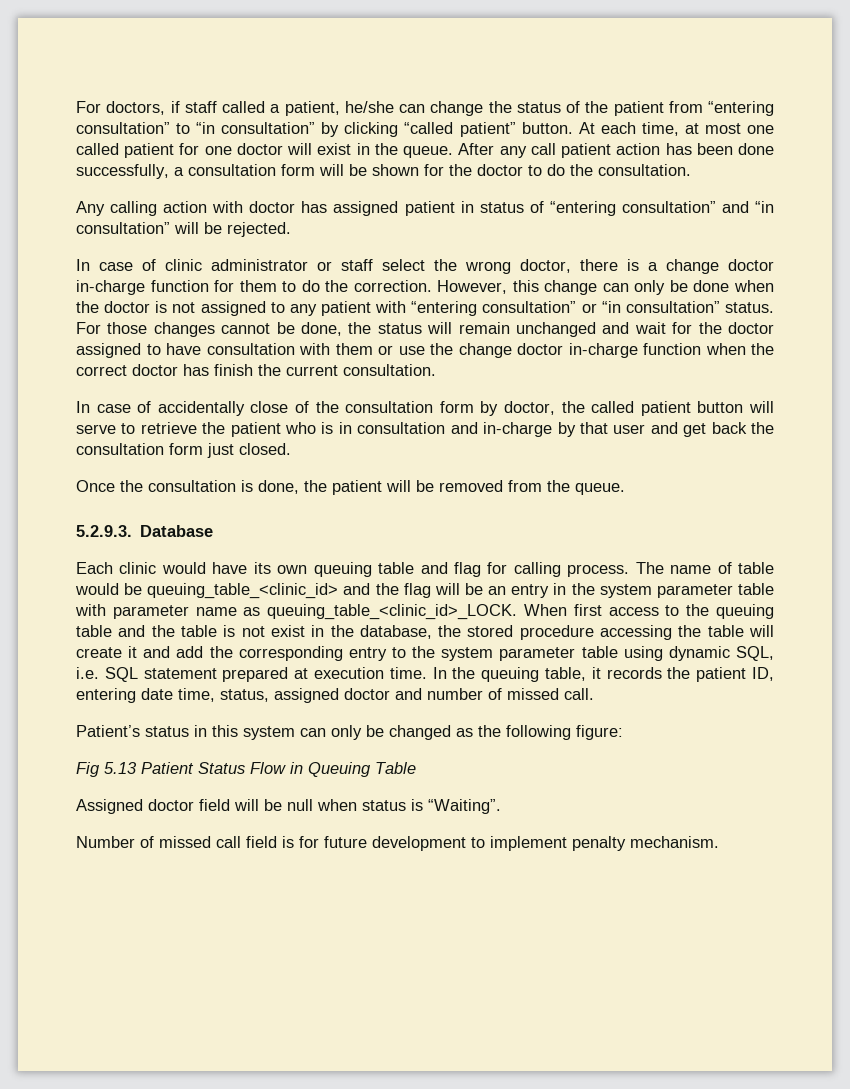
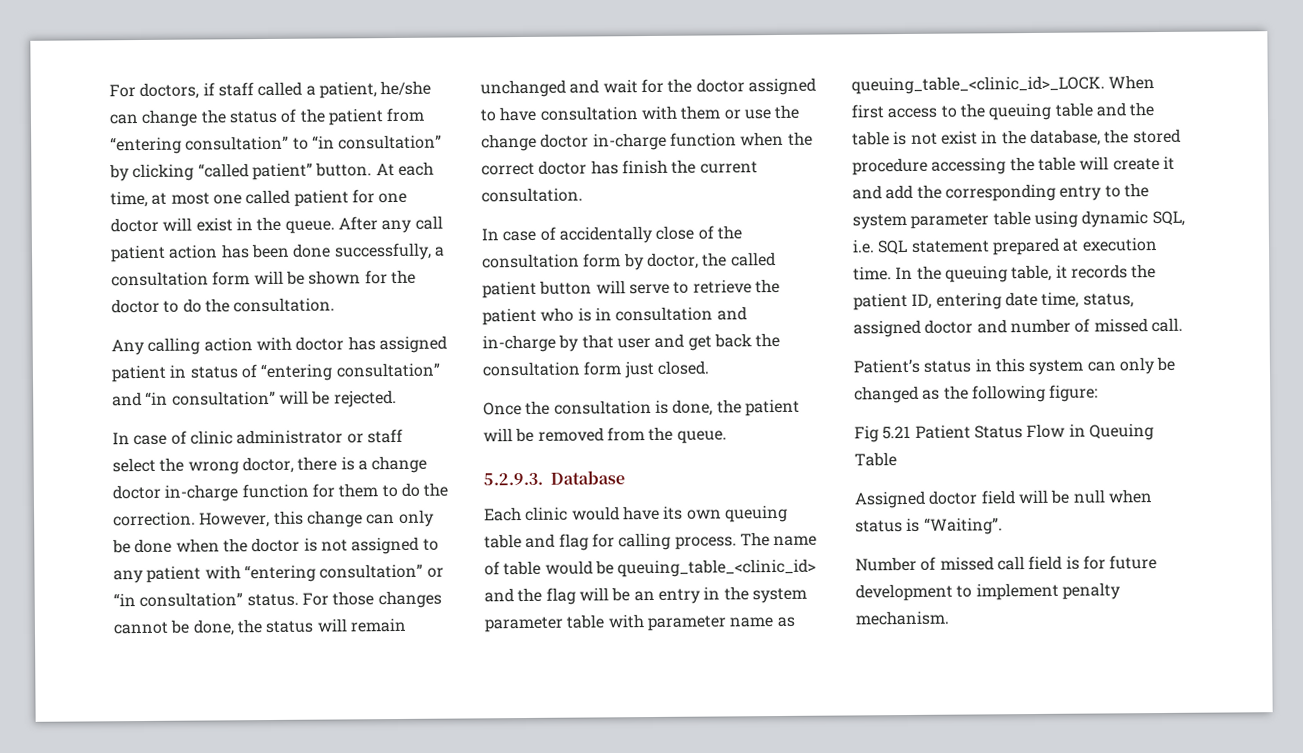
- Fig 5.13 Patient Status Flow in Queuing Table
+ Fig 5.21 Patient Status Flow in Queuing Table

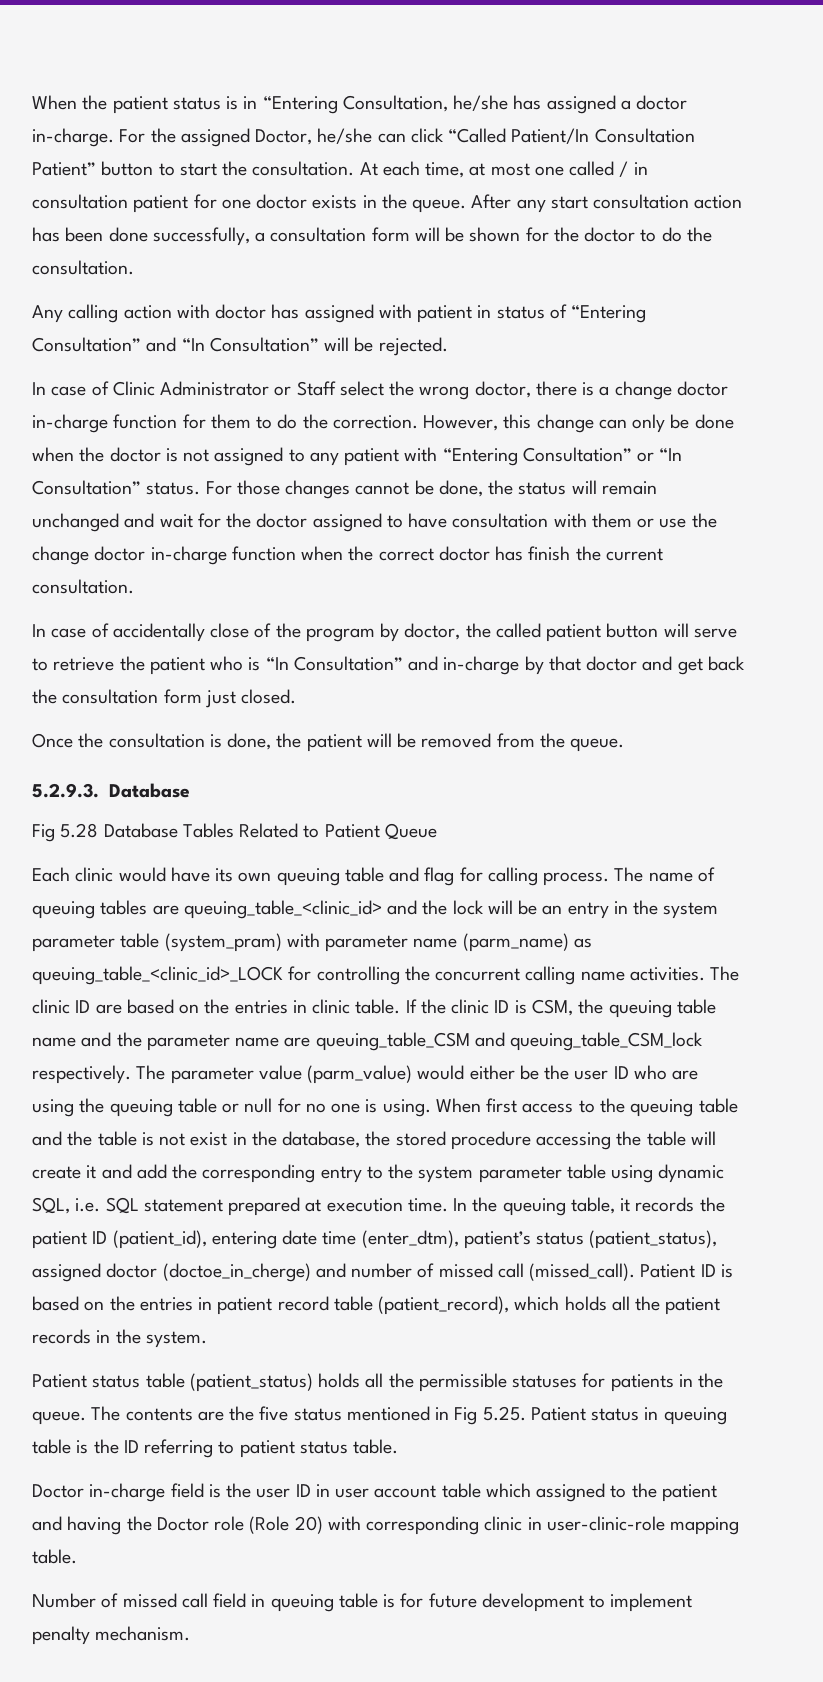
- For doctors, if staff called a patient, he/she can change the status of the patient from “entering consultation” to “in consultation” by clicking “called patient” button.
+ When the patient status is in “Entering Consultation, he/she has assigned a doctor in-charge. For the assigned Doctor, he/she can click “Called Patient/In Consultation Patient” button to start the consultation.
- At each time, at most one called patient for one doctor will exist in the queue.
+ At each time, at most one called / in consultation patient for one doctor exists in the queue.
- After any call patient action has been done successfully, a consultation form will be shown for the doctor to do the consultation.
+ After any start consultation action has been done successfully, a consultation form will be shown for the doctor to do the consultation.
- Any calling action with doctor has assigned patient in status of “entering consultation” and “in consultation” will be rejected.
+ Any calling action with doctor has assigned with patient in status of “Entering Consultation” and “In Consultation” will be rejected.
- In case of clinic administrator or staff select the wrong doctor, there is a change doctor in-charge function for them to do the correction.
+ In case of Clinic Administrator or Staff select the wrong doctor, there is a change doctor in-charge function for them to do the correction.
- However, this change can only be done when the doctor is not assigned to any patient with “entering consultation” or “in consultation” status.
+ However, this change can only be done when the doctor is not assigned to any patient with “Entering Consultation” or “In Consultation” status.
- In case of accidentally close of the consultation form by doctor, the called patient button will serve to retrieve the patient who is in consultation and in-charge by that user and get back the consultation form just closed.
+ In case of accidentally close of the program by doctor, the called patient button will serve to retrieve the patient who is “In Consultation” and in-charge by that doctor and get back the consultation form just closed.
+ Fig 5.28 Database Tables Related to Patient Queue
- The name of table would be queuing_table_<clinic_id> and the flag will be an entry in the system parameter table with parameter name as queuing_table_<clinic_id>_LOCK.
+ The name of queuing tables are queuing_table_<clinic_id> and the lock will be an entry in the system parameter table (system_pram) with parameter name (parm_name) as queuing_table_<clinic_id>_LOCK for controlling the concurrent calling name activities. The clinic ID are based on the entries in clinic table. If the clinic ID is CSM, the queuing table name and the parameter name are queuing_table_CSM and queuing_table_CSM_lock respectively. The parameter value (parm_value) would either be the user ID who are using the queuing table or null for no one is using.
- In the queuing table, it records the patient ID, entering date time, status, assigned doctor and number of missed call.
- Patient’s status in this system can only be changed as the following figure:
- Fig 5.21 Patient Status Flow in Queuing Table
- Assigned doctor field will be null when status is “Waiting”.
+ In the queuing table, it records the patient ID (patient_id), entering date time (enter_dtm), patient’s status (patient_status), assigned doctor (doctoe_in_cherge) and number of missed call (missed_call). Patient ID is based on the entries in patient record table (patient_record), which holds all the patient records in the system.
+ Patient status table (patient_status) holds all the permissible statuses for patients in the queue. The contents are the five status mentioned in Fig 5.25. Patient status in queuing table is the ID referring to patient status table.
+ Doctor in-charge field is the user ID in user account table which assigned to the patient and having the Doctor role (Role 20) with corresponding clinic in user-clinic-role mapping table.
- Number of missed call field is for future development to implement penalty mechanism.
+ Number of missed call field in queuing table is for future development to implement penalty mechanism.

